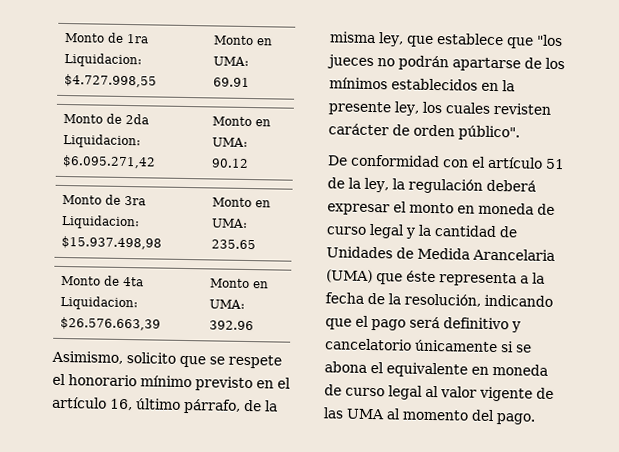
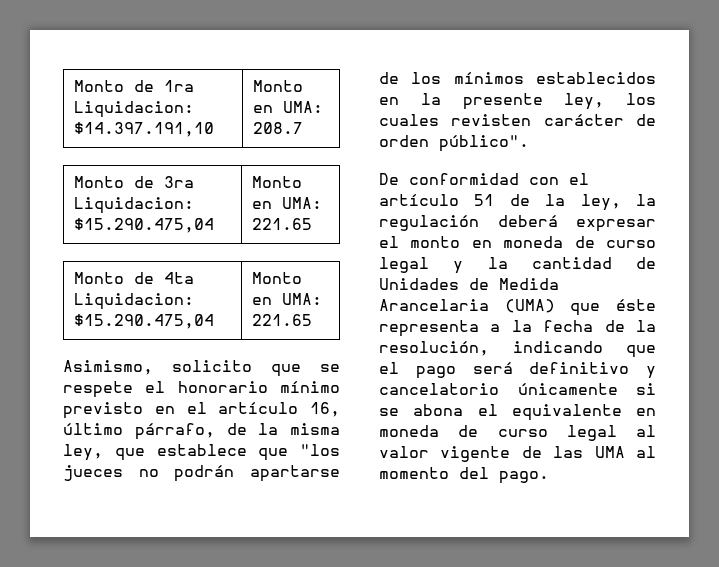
- Monto de 1ra Liquidacion: $4.727.998,55 | Monto en UMA: 69.91
- Monto de 2da Liquidacion: $6.095.271,42 | Monto en UMA: 90.12
+ Monto de 1ra Liquidacion: $14.397.191,10 | Monto en UMA: 208.7
- Monto de 3ra Liquidacion: $15.937.498,98 | Monto en UMA: 235.65
+ Monto de 3ra Liquidacion: $15.290.475,04 | Monto en UMA: 221.65
- Monto de 4ta Liquidacion: $26.576.663,39 | Monto en UMA: 392.96
+ Monto de 4ta Liquidacion: $15.290.475,04 | Monto en UMA: 221.65

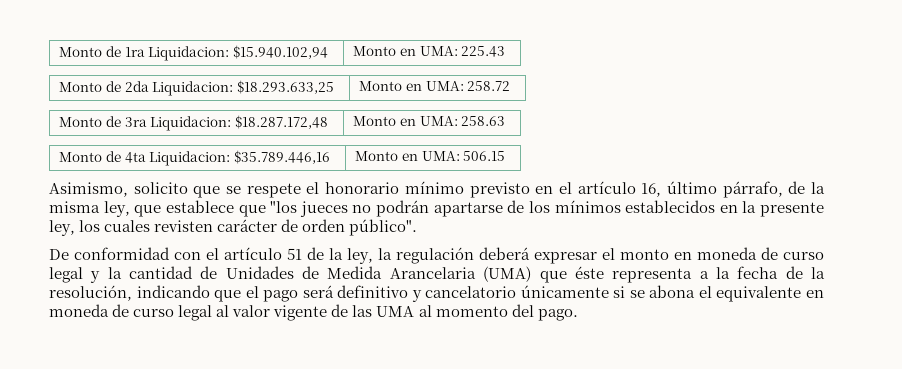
- Monto de 1ra Liquidacion: $14.397.191,10 | Monto en UMA: 208.7
+ Monto de 1ra Liquidacion: $15.940.102,94 | Monto en UMA: 225.43
+ Monto de 2da Liquidacion: $18.293.633,25 | Monto en UMA: 258.72
- Monto de 3ra Liquidacion: $15.290.475,04 | Monto en UMA: 221.65
+ Monto de 3ra Liquidacion: $18.287.172,48 | Monto en UMA: 258.63
- Monto de 4ta Liquidacion: $15.290.475,04 | Monto en UMA: 221.65
+ Monto de 4ta Liquidacion: $35.789.446,16 | Monto en UMA: 506.15

